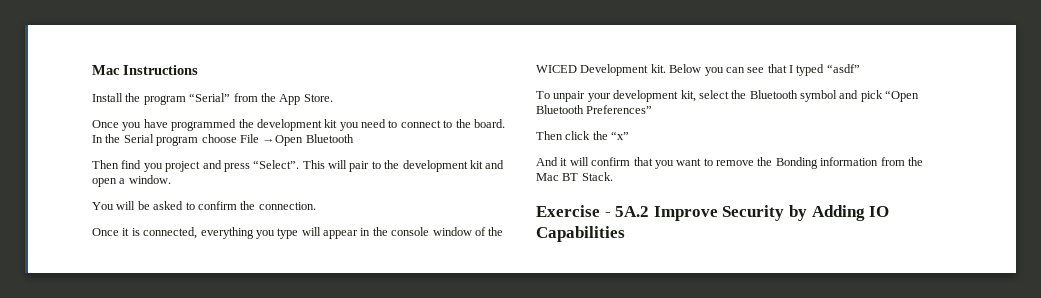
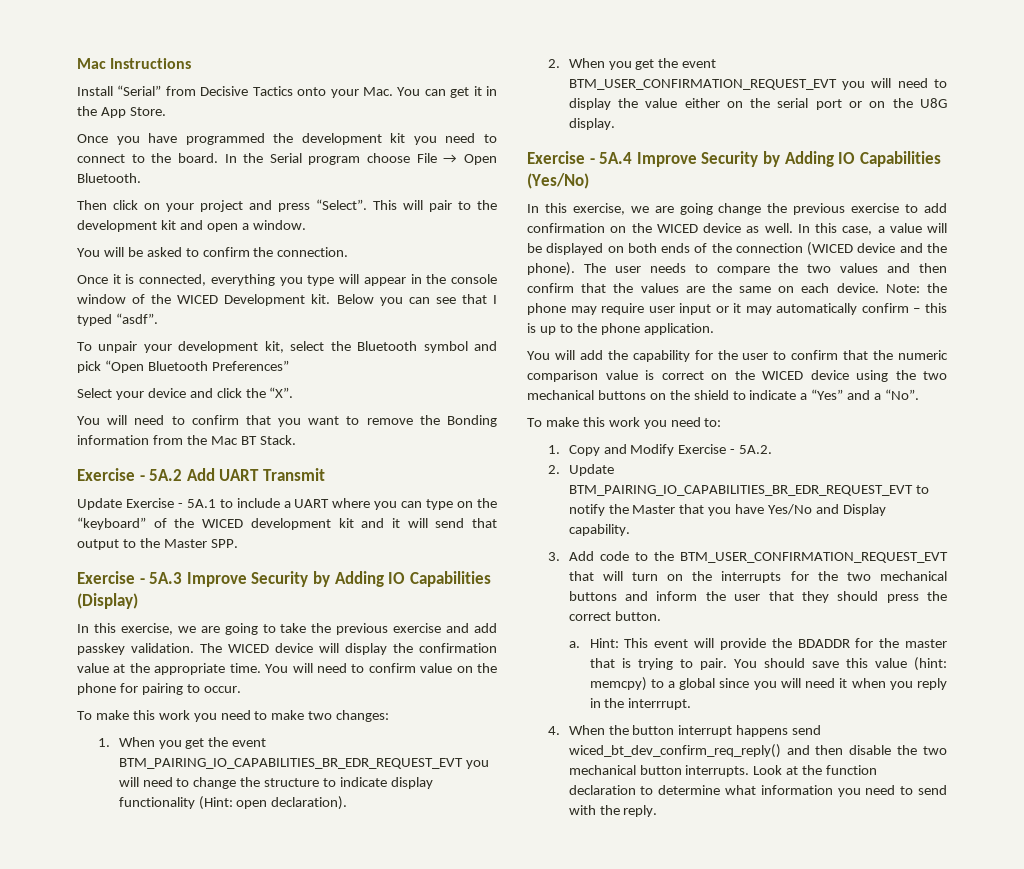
- Install the program “Serial” from the App Store.
+ Install “Serial” from Decisive Tactics onto your Mac. You can get it in the App Store.
- In the Serial program choose File →Open Bluetooth
- Then find you project and press “Select”.
+ In the Serial program choose File → Open Bluetooth.
+ Then click on your project and press “Select”.
- Below you can see that I typed “asdf”
+ Below you can see that I typed “asdf”.
- Then click the “x”
- And it will confirm that you want to remove the Bonding information from the Mac BT Stack.
+ Select your device and click the “X”.
+ You will need to confirm that you want to remove the Bonding information from the Mac BT Stack.
- Exercise - 5A.2 Improve Security by Adding IO Capabilities
+ Exercise - 5A.2 Add UART Transmit
+ Update Exercise - 5A.1 to include a UART where you can type on the “keyboard” of the WICED development kit and it will send that output to the Master SPP.
+ Exercise - 5A.3 Improve Security by Adding IO Capabilities (Display)
+ In this exercise, we are going to take the previous exercise and add passkey validation. The WICED device will display the confirmation value at the appropriate time. You will need to confirm value on the phone for pairing to occur.
+ To make this work you need to make two changes:
+ 1. When you get the event BTM_PAIRING_IO_CAPABILITIES_BR_EDR_REQUEST_EVT you will need to change the structure to indicate display functionality (Hint: open declaration).
+ 2. When you get the event BTM_USER_CONFIRMATION_REQUEST_EVT you will need to display the value either on the serial port or on the U8G display.
+ Exercise - 5A.4 Improve Security by Adding IO Capabilities (Yes/No)
+ In this exercise, we are going change the previous exercise to add confirmation on the WICED device as well. In this case, a value will be displayed on both ends of the connection (WICED device and the phone). The user needs to compare the two values and then confirm that the values are the same on each device. Note: the phone may require user input or it may automatically confirm – this is up to the phone application.
+ You will add the capability for the user to confirm that the numeric comparison value is correct on the WICED device using the two mechanical buttons on the shield to indicate a “Yes” and a “No”.
+ To make this work you need to:
+ 1. Copy and Modify Exercise - 5A.2.
+ 2. Update BTM_PAIRING_IO_CAPABILITIES_BR_EDR_REQUEST_EVT to notify the Master that you have Yes/No and Display capability.
+ 3. Add code to the BTM_USER_CONFIRMATION_REQUEST_EVT that will turn on the interrupts for the two mechanical buttons and inform the user that they should press the correct button.
+ a. Hint: This event will provide the BDADDR for the master that is trying to pair. You should save this value (hint: memcpy) to a global since you will need it when you reply in the interrrupt.
+ 4. When the button interrupt happens send wiced_bt_dev_confirm_req_reply() and then disable the two mechanical button interrupts. Look at the function declaration to determine what information you need to send with the reply.

